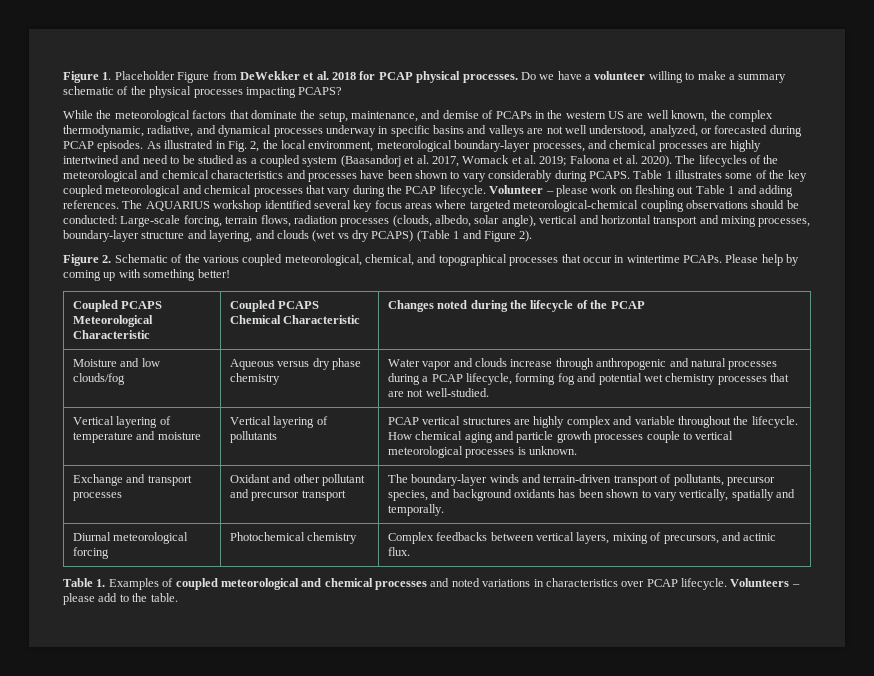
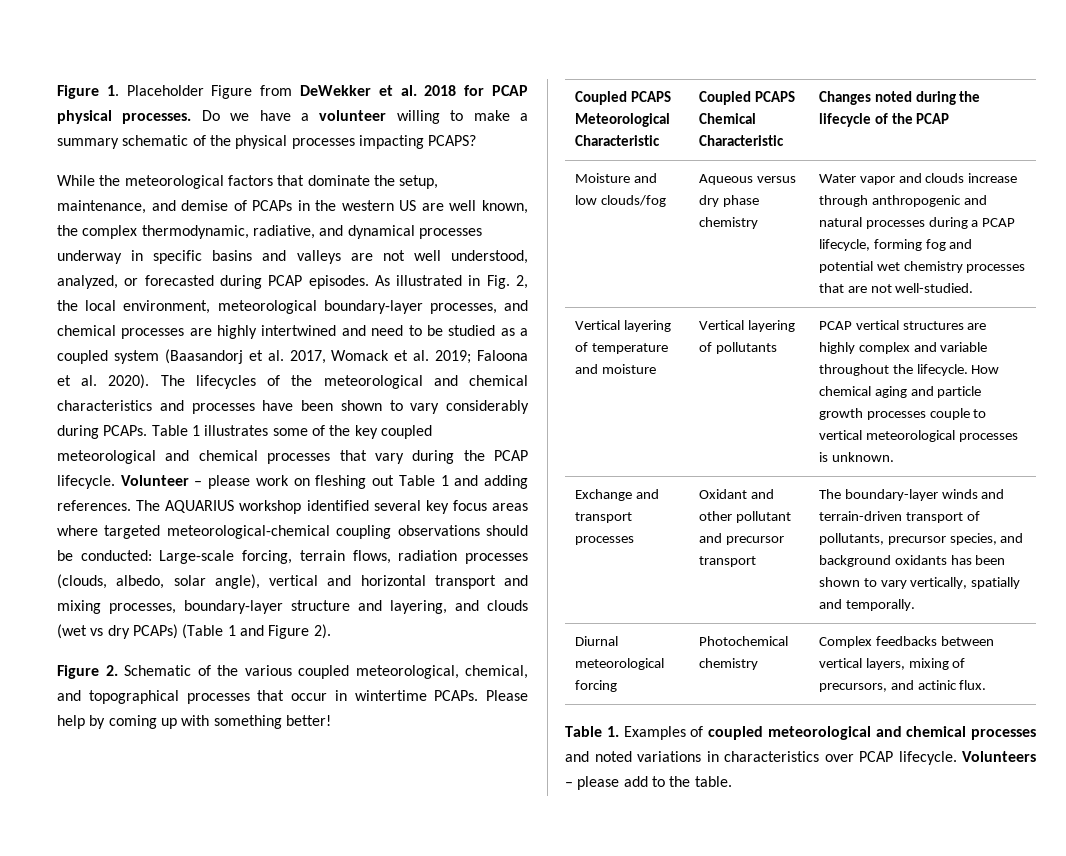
- The lifecycles of the meteorological and chemical characteristics and processes have been shown to vary considerably during PCAPS.
+ The lifecycles of the meteorological and chemical characteristics and processes have been shown to vary considerably during PCAPs.
- The AQUARIUS workshop identified several key focus areas where targeted meteorological-chemical coupling observations should be conducted: Large-scale forcing, terrain flows, radiation processes (clouds, albedo, solar angle), vertical and horizontal transport and mixing processes, boundary-layer structure and layering, and clouds (wet vs dry PCAPS) (Table 1 and Figure 2).
+ The AQUARIUS workshop identified several key focus areas where targeted meteorological-chemical coupling observations should be conducted: Large-scale forcing, terrain flows, radiation processes (clouds, albedo, solar angle), vertical and horizontal transport and mixing processes, boundary-layer structure and layering, and clouds (wet vs dry PCAPs) (Table 1 and Figure 2).

